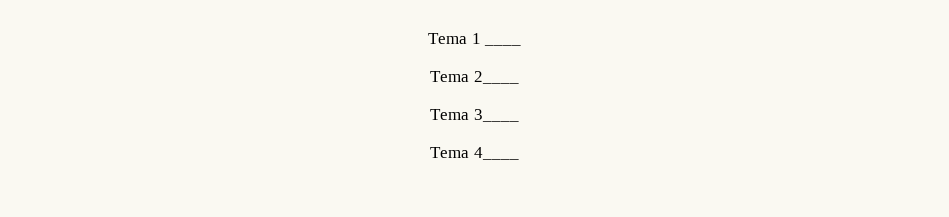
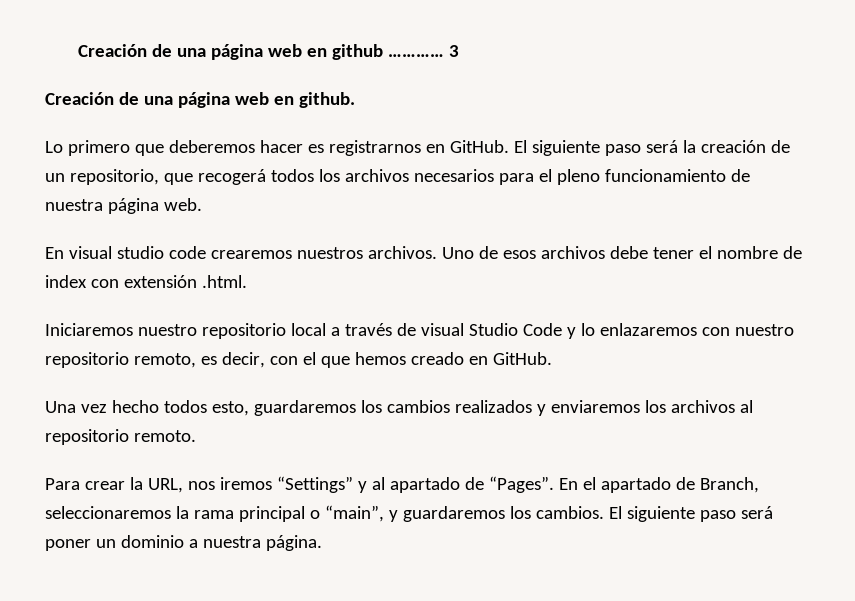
- Tema 1 ____
- Tema 2____
- Tema 3____
- Tema 4____
+ Creación de una página web en github ………… 3
+ Creación de una página web en github.
+ Lo primero que deberemos hacer es registrarnos en GitHub. El siguiente paso será la creación de un repositorio, que recogerá todos los archivos necesarios para el pleno funcionamiento de nuestra página web.
+ En visual studio code crearemos nuestros archivos. Uno de esos archivos debe tener el nombre de index con extensión .html.
+ Iniciaremos nuestro repositorio local a través de visual Studio Code y lo enlazaremos con nuestro repositorio remoto, es decir, con el que hemos creado en GitHub.
+ Una vez hecho todos esto, guardaremos los cambios realizados y enviaremos los archivos al repositorio remoto.
+ Para crear la URL, nos iremos “Settings” y al apartado de “Pages”. En el apartado de Branch, seleccionaremos la rama principal o “main”, y guardaremos los cambios. El siguiente paso será poner un dominio a nuestra página.

